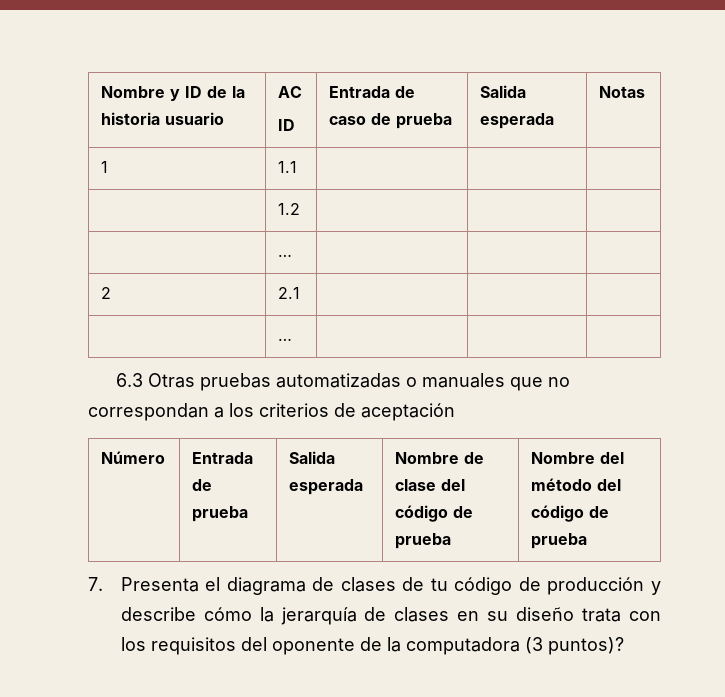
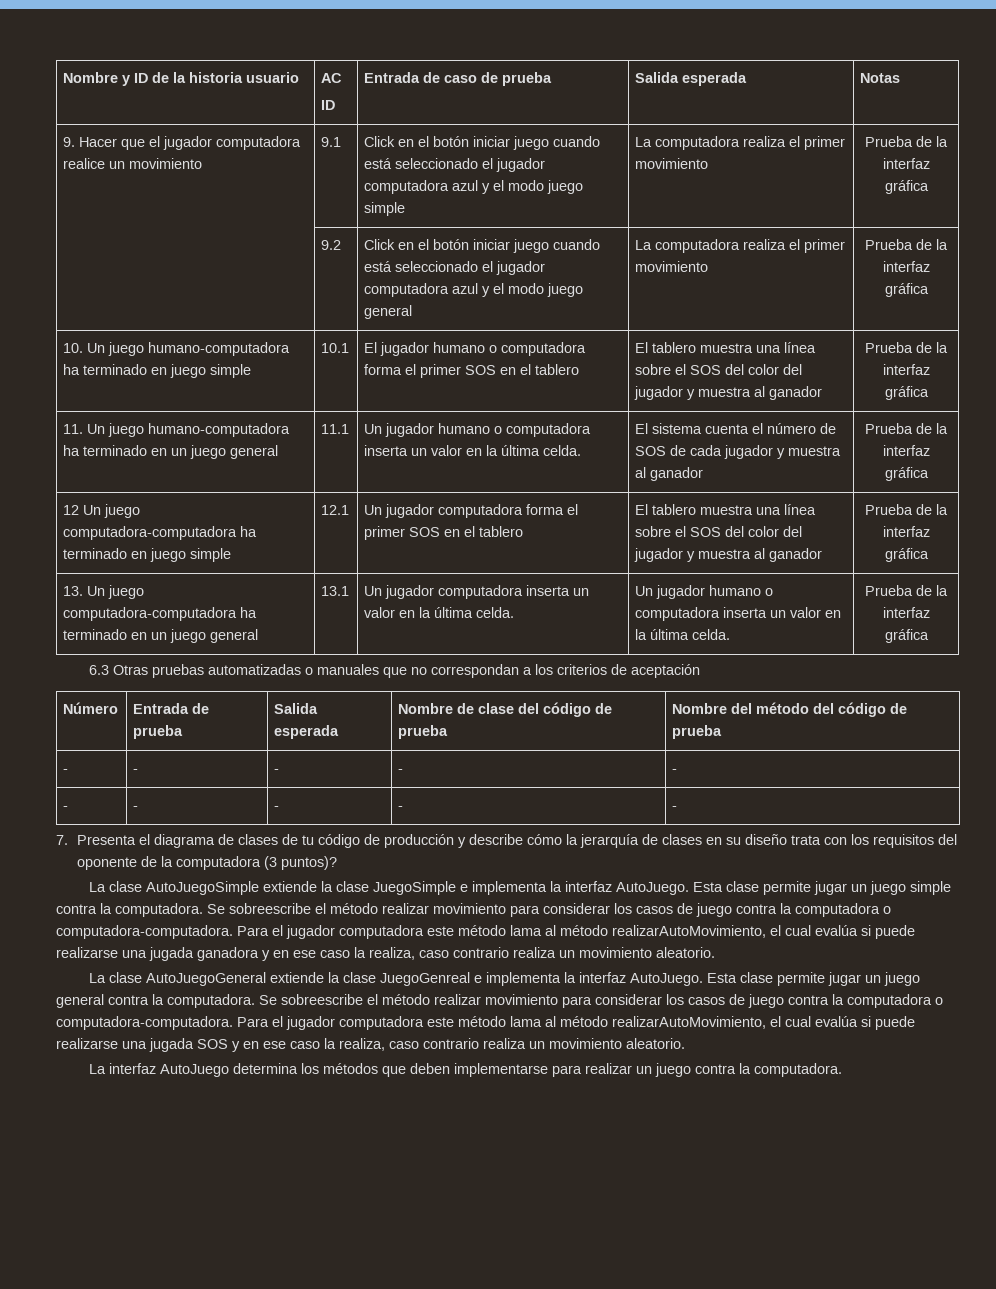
- 1 | 1.1 | | |
- | 1.2 | | |
- | … | | |
- 2 | 2.1 | | |
- | … | | |
+ 9. Hacer que el jugador computadora realice un movimiento | 9.1 | Click en el botón iniciar juego cuando está seleccionado el jugador computadora azul y el modo juego simple | La computadora realiza el primer movimiento | Prueba de la interfaz gráfica
+ | 9.2 | Click en el botón iniciar juego cuando está seleccionado el jugador computadora azul y el modo juego general | La computadora realiza el primer movimiento | Prueba de la interfaz gráfica
+ 10. Un juego humano-computadora ha terminado en juego simple | 10.1 | El jugador humano o computadora forma el primer SOS en el tablero | El tablero muestra una línea sobre el SOS del color del jugador y muestra al ganador | Prueba de la interfaz gráfica
+ 11. Un juego humano-computadora ha terminado en un juego general | 11.1 | Un jugador humano o computadora inserta un valor en la última celda. | El sistema cuenta el número de SOS de cada jugador y muestra al ganador | Prueba de la interfaz gráfica
+ 12 Un juego computadora-computadora ha terminado en juego simple | 12.1 | Un jugador computadora forma el primer SOS en el tablero | El tablero muestra una línea sobre el SOS del color del jugador y muestra al ganador | Prueba de la interfaz gráfica
+ 13. Un juego computadora-computadora ha terminado en un juego general | 13.1 | Un jugador computadora inserta un valor en la última celda. | Un jugador humano o computadora inserta un valor en la última celda. | Prueba de la interfaz gráfica
  Número | Entrada de prueba | Salida esperada | Nombre de clase del código de prueba | Nombre del método del código de prueba
+ - | - | - | - | -
+ - | - | - | - | -
+ La clase AutoJuegoSimple extiende la clase JuegoSimple e implementa la interfaz AutoJuego. Esta clase permite jugar un juego simple contra la computadora. Se sobreescribe el método realizar movimiento para considerar los casos de juego contra la computadora o computadora-computadora. Para el jugador computadora este método lama al método realizarAutoMovimiento, el cual evalúa si puede realizarse una jugada ganadora y en ese caso la realiza, caso contrario realiza un movimiento aleatorio.
+ La clase AutoJuegoGeneral extiende la clase JuegoGenreal e implementa la interfaz AutoJuego. Esta clase permite jugar un juego general contra la computadora. Se sobreescribe el método realizar movimiento para considerar los casos de juego contra la computadora o computadora-computadora. Para el jugador computadora este método lama al método realizarAutoMovimiento, el cual evalúa si puede realizarse una jugada SOS y en ese caso la realiza, caso contrario realiza un movimiento aleatorio.
+ La interfaz AutoJuego determina los métodos que deben implementarse para realizar un juego contra la computadora.

